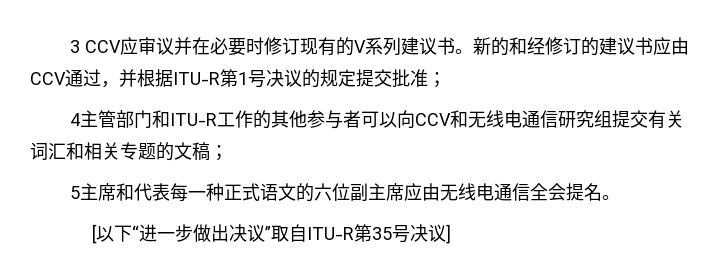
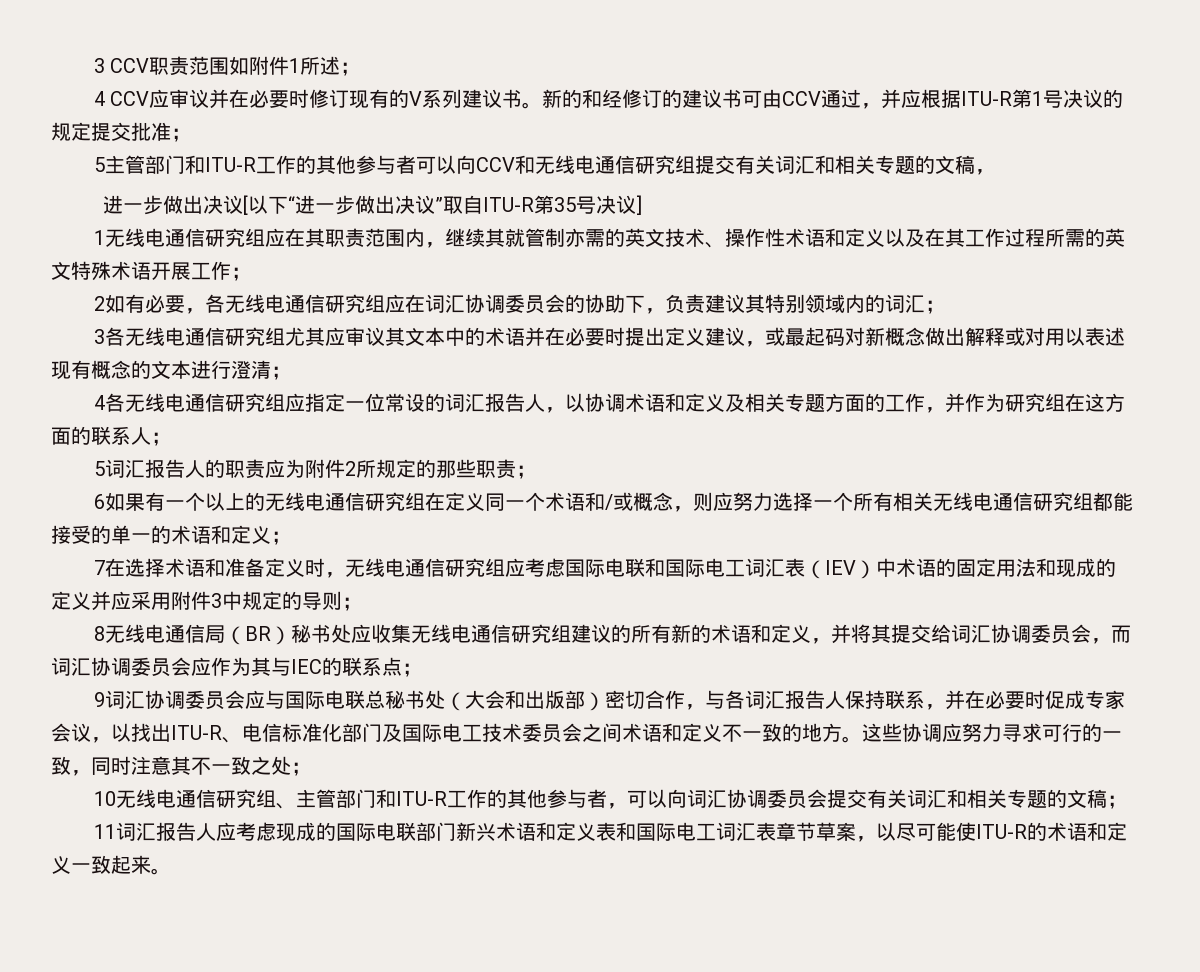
- 3 CCV应审议并在必要时修订现有的V系列建议书。
+ 3 CCV职责范围如附件1所述；
+ 4 CCV应审议并在必要时修订现有的V系列建议书。
- 新的和经修订的建议书应由CCV通过，并根据ITU-R第1号决议的规定提交批准；
+ 新的和经修订的建议书可由CCV通过，并应根据ITU-R第1号决议的规定提交批准；
- 4主管部门和ITU-R工作的其他参与者可以向CCV和无线电通信研究组提交有关词汇和相关专题的文稿；
- 5主席和代表每一种正式语文的六位副主席应由无线电通信全会提名。
- [以下“进一步做出决议”取自ITU-R第35号决议]
+ 5主管部门和ITU-R工作的其他参与者可以向CCV和无线电通信研究组提交有关词汇和相关专题的文稿，
+ 进一步做出决议[以下“进一步做出决议”取自ITU-R第35号决议]
+ 1无线电通信研究组应在其职责范围内，继续其就管制亦需的英文技术、操作性术语和定义以及在其工作过程所需的英文特殊术语开展工作；
+ 2如有必要，各无线电通信研究组应在词汇协调委员会的协助下，负责建议其特别领域内的词汇；
+ 3各无线电通信研究组尤其应审议其文本中的术语并在必要时提出定义建议，或最起码对新概念做出解释或对用以表述现有概念的文本进行澄清；
+ 4各无线电通信研究组应指定一位常设的词汇报告人，以协调术语和定义及相关专题方面的工作，并作为研究组在这方面的联系人；
+ 5词汇报告人的职责应为附件2所规定的那些职责；
+ 6如果有一个以上的无线电通信研究组在定义同一个术语和/或概念，则应努力选择一个所有相关无线电通信研究组都能接受的单一的术语和定义；
+ 7在选择术语和准备定义时，无线电通信研究组应考虑国际电联和国际电工词汇表（IEV）中术语的固定用法和现成的定义并应采用附件3中规定的导则；
+ 8无线电通信局（BR）秘书处应收集无线电通信研究组建议的所有新的术语和定义，并将其提交给词汇协调委员会，而词汇协调委员会应作为其与IEC的联系点；
+ 9词汇协调委员会应与国际电联总秘书处（大会和出版部）密切合作，与各词汇报告人保持联系，并在必要时促成专家会议，以找出ITU-R、电信标准化部门及国际电工技术委员会之间术语和定义不一致的地方。这些协调应努力寻求可行的一致，同时注意其不一致之处；
+ 10无线电通信研究组、主管部门和ITU-R工作的其他参与者，可以向词汇协调委员会提交有关词汇和相关专题的文稿；
+ 11词汇报告人应考虑现成的国际电联部门新兴术语和定义表和国际电工词汇表章节草案，以尽可能使ITU-R的术语和定义一致起来。

